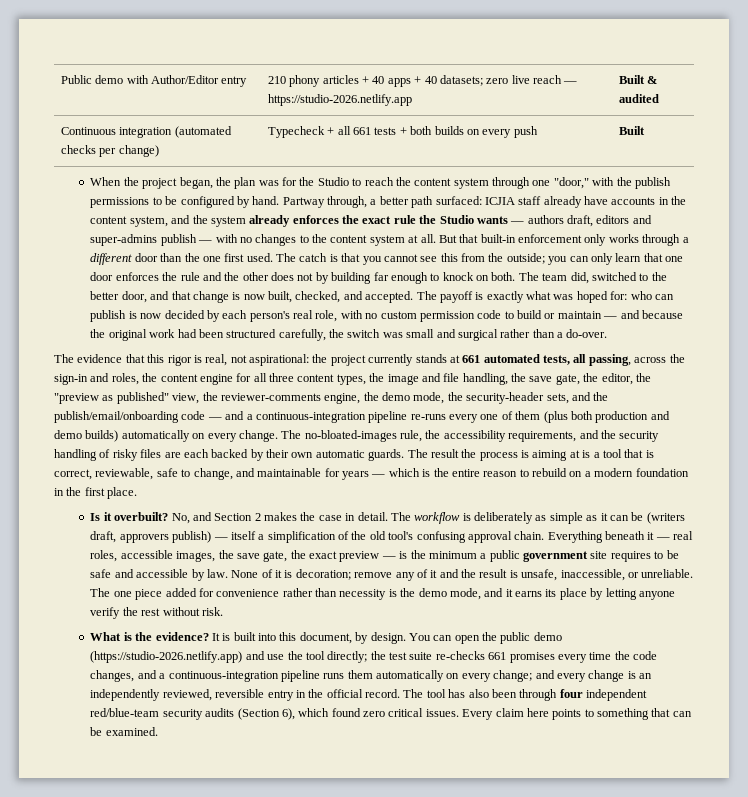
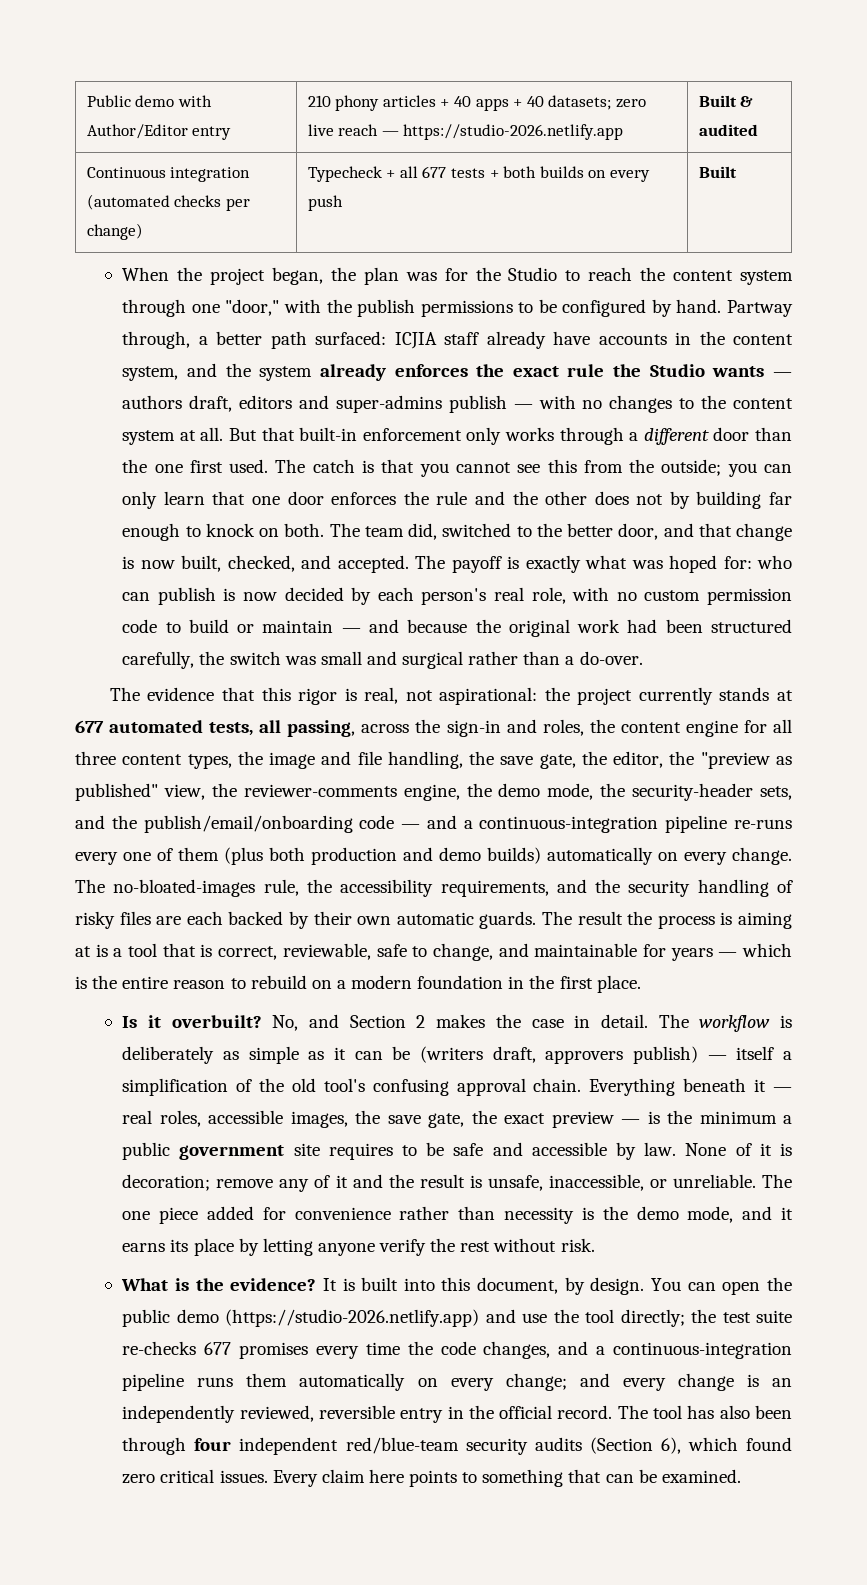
- Continuous integration (automated checks per change) | Typecheck + all 661 tests + both builds on every push | Built
+ Continuous integration (automated checks per change) | Typecheck + all 677 tests + both builds on every push | Built
- the project currently stands at 661 automated tests, all passing, across the sign-in and roles, the content engine for all three content types, the image and file handling, the save gate, the editor, the "preview as published" view, the reviewer-comments engine, the demo mode, the security-header sets, and the publish/email/onboarding code — and a continuous-integration pipeline re-runs every one of them (plus both production and demo builds) automatically on every change.
+ the project currently stands at 677 automated tests, all passing, across the sign-in and roles, the content engine for all three content types, the image and file handling, the save gate, the editor, the "preview as published" view, the reviewer-comments engine, the demo mode, the security-header sets, and the publish/email/onboarding code — and a continuous-integration pipeline re-runs every one of them (plus both production and demo builds) automatically on every change.
- You can open the public demo (https://studio-2026.netlify.app) and use the tool directly; the test suite re-checks 661 promises every time the code changes, and a continuous-integration pipeline runs them automatically on every change; and every change is an independently reviewed, reversible entry in the official record.
+ You can open the public demo (https://studio-2026.netlify.app) and use the tool directly; the test suite re-checks 677 promises every time the code changes, and a continuous-integration pipeline runs them automatically on every change; and every change is an independently reviewed, reversible entry in the official record.

